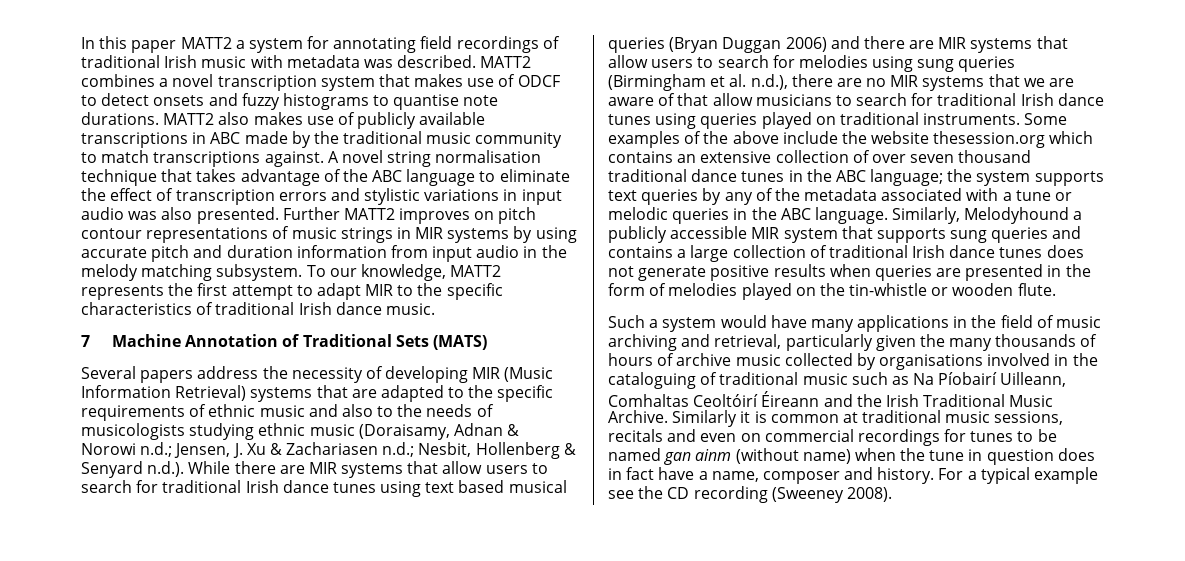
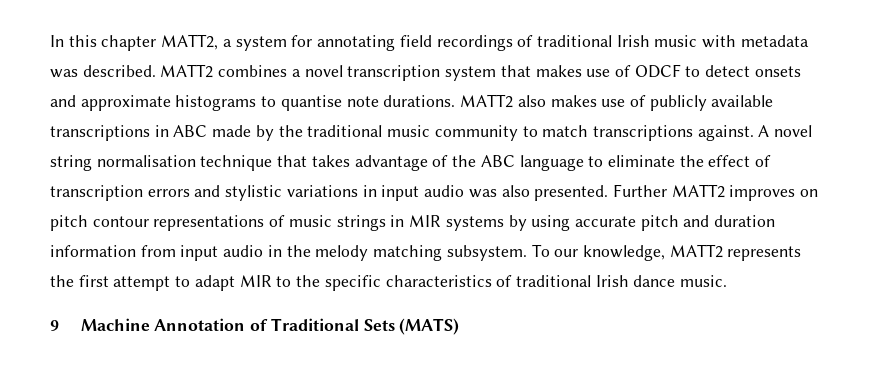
- In this paper MATT2 a system for annotating field recordings of traditional Irish music with metadata was described.
+ In this chapter MATT2, a system for annotating field recordings of traditional Irish music with metadata was described.
- MATT2 combines a novel transcription system that makes use of ODCF to detect onsets and fuzzy histograms to quantise note durations.
+ MATT2 combines a novel transcription system that makes use of ODCF to detect onsets and approximate histograms to quantise note durations.
- 7 Machine Annotation of Traditional Sets (MATS)
+ 9 Machine Annotation of Traditional Sets (MATS)
- Several papers address the necessity of developing MIR (Music Information Retrieval) systems that are adapted to the specific requirements of ethnic music and also to the needs of musicologists studying ethnic music (Doraisamy, Adnan & Norowi n.d.; Jensen, J. Xu & Zachariasen n.d.; Nesbit, Hollenberg & Senyard n.d.). While there are MIR systems that allow users to search for traditional Irish dance tunes using text based musical queries (Bryan Duggan 2006) and there are MIR systems that allow users to search for melodies using sung queries (Birmingham et al. n.d.), there are no MIR systems that we are aware of that allow musicians to search for traditional Irish dance tunes using queries played on traditional instruments. Some examples of the above include the website thesession.org which contains an extensive collection of over seven thousand traditional dance tunes in the ABC language; the system supports text queries by any of the metadata associated with a tune or melodic queries in the ABC language. Similarly, Melodyhound a publicly accessible MIR system that supports sung queries and contains a large collection of traditional Irish dance tunes does not generate positive results when queries are presented in the form of melodies played on the tin-whistle or wooden flute.
- Such a system would have many applications in the field of music archiving and retrieval, particularly given the many thousands of hours of archive music collected by organisations involved in the cataloguing of traditional music such as Na Píobairí Uilleann, Comhaltas Ceoltóirí Éireann and the Irish Traditional Music Archive. Similarly it is common at traditional music sessions, recitals and even on commercial recordings for tunes to be named gan ainm (without name) when the tune in question does in fact have a name, composer and history. For a typical example see the CD recording (Sweeney 2008).

